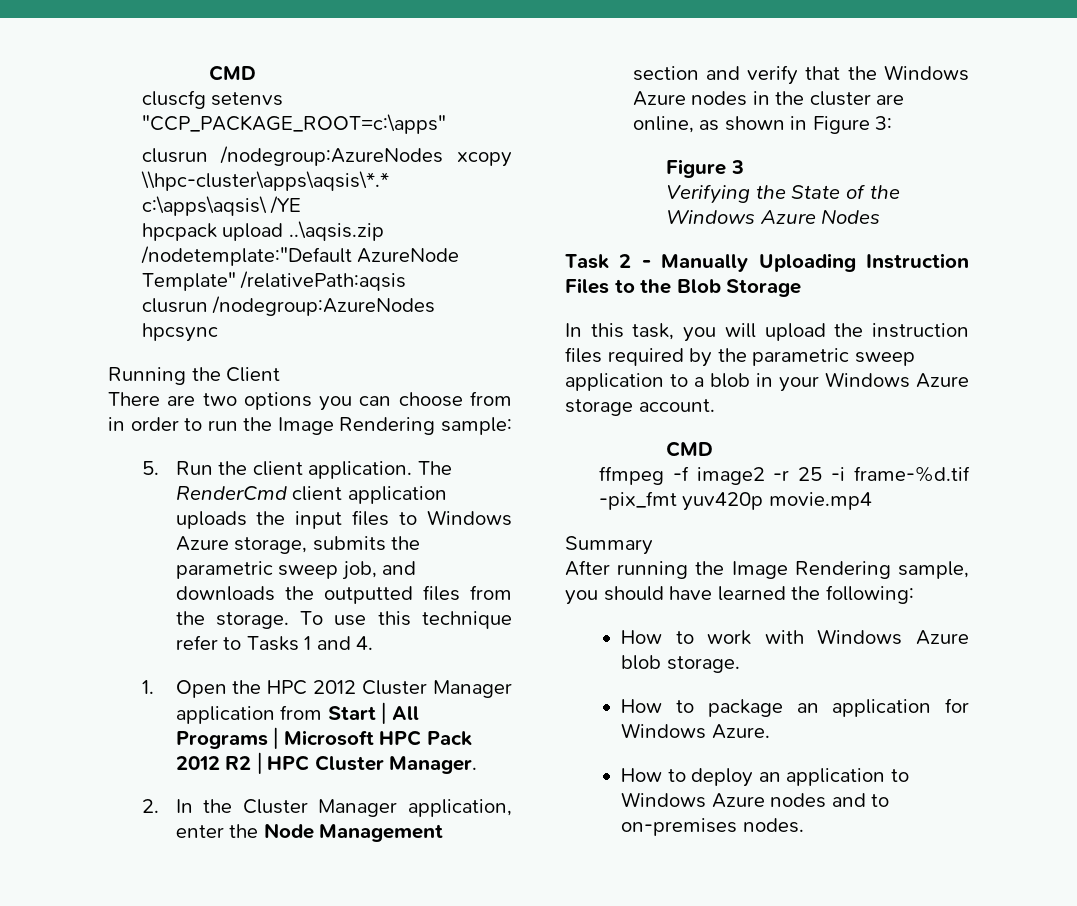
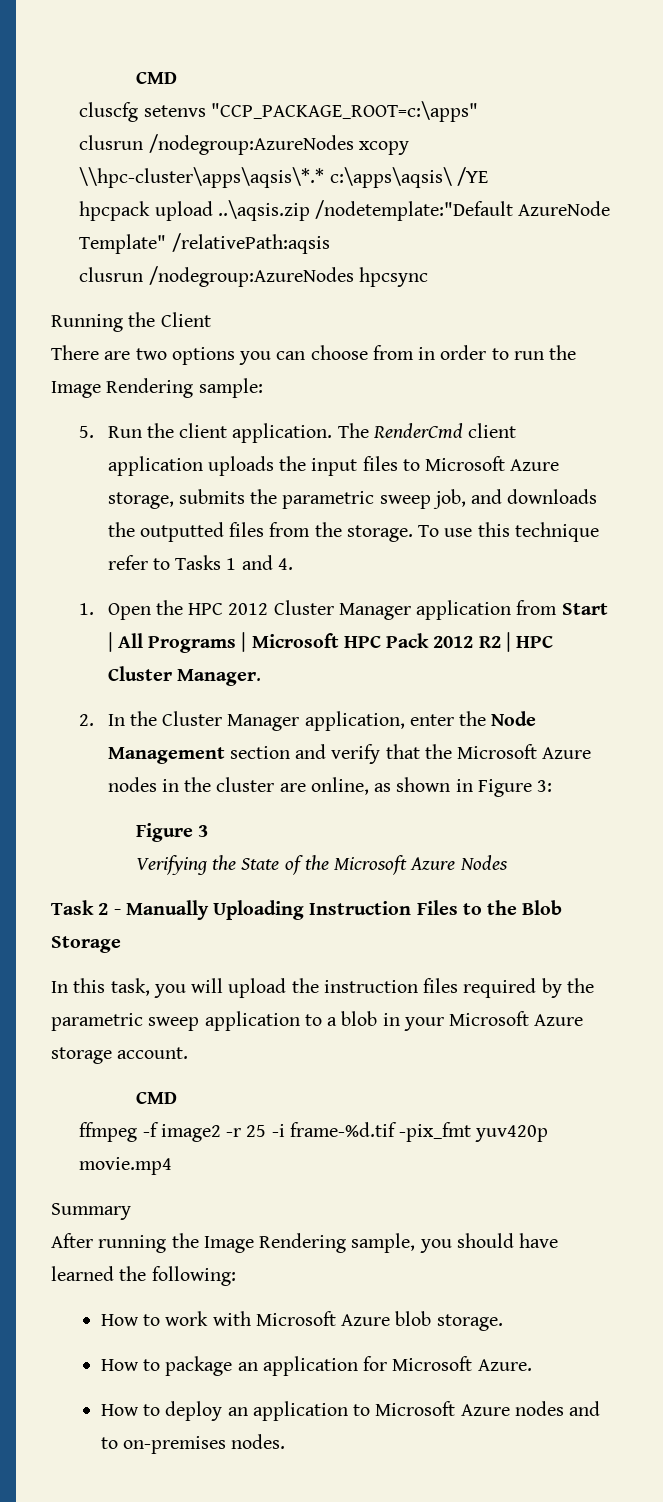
- The RenderCmd client application uploads the input files to Windows Azure storage, submits the parametric sweep job, and downloads the outputted files from the storage.
+ The RenderCmd client application uploads the input files to Microsoft Azure storage, submits the parametric sweep job, and downloads the outputted files from the storage.
- 2. In the Cluster Manager application, enter the Node Management section and verify that the Windows Azure nodes in the cluster are online, as shown in Figure 3:
+ 2. In the Cluster Manager application, enter the Node Management section and verify that the Microsoft Azure nodes in the cluster are online, as shown in Figure 3:
- Verifying the State of the Windows Azure Nodes
+ Verifying the State of the Microsoft Azure Nodes
- In this task, you will upload the instruction files required by the parametric sweep application to a blob in your Windows Azure storage account.
+ In this task, you will upload the instruction files required by the parametric sweep application to a blob in your Microsoft Azure storage account.
- How to work with Windows Azure blob storage.
+ How to work with Microsoft Azure blob storage.
- How to package an application for Windows Azure.
+ How to package an application for Microsoft Azure.
- How to deploy an application to Windows Azure nodes and to on-premises nodes.
+ How to deploy an application to Microsoft Azure nodes and to on-premises nodes.

